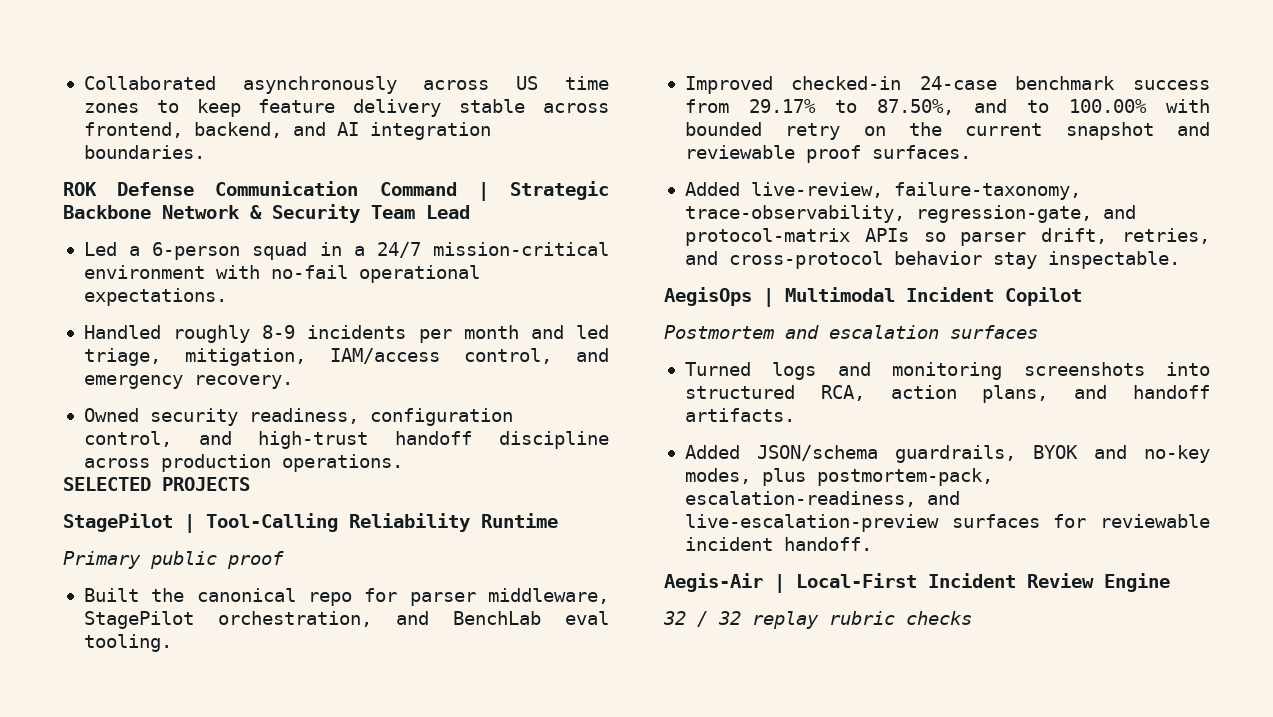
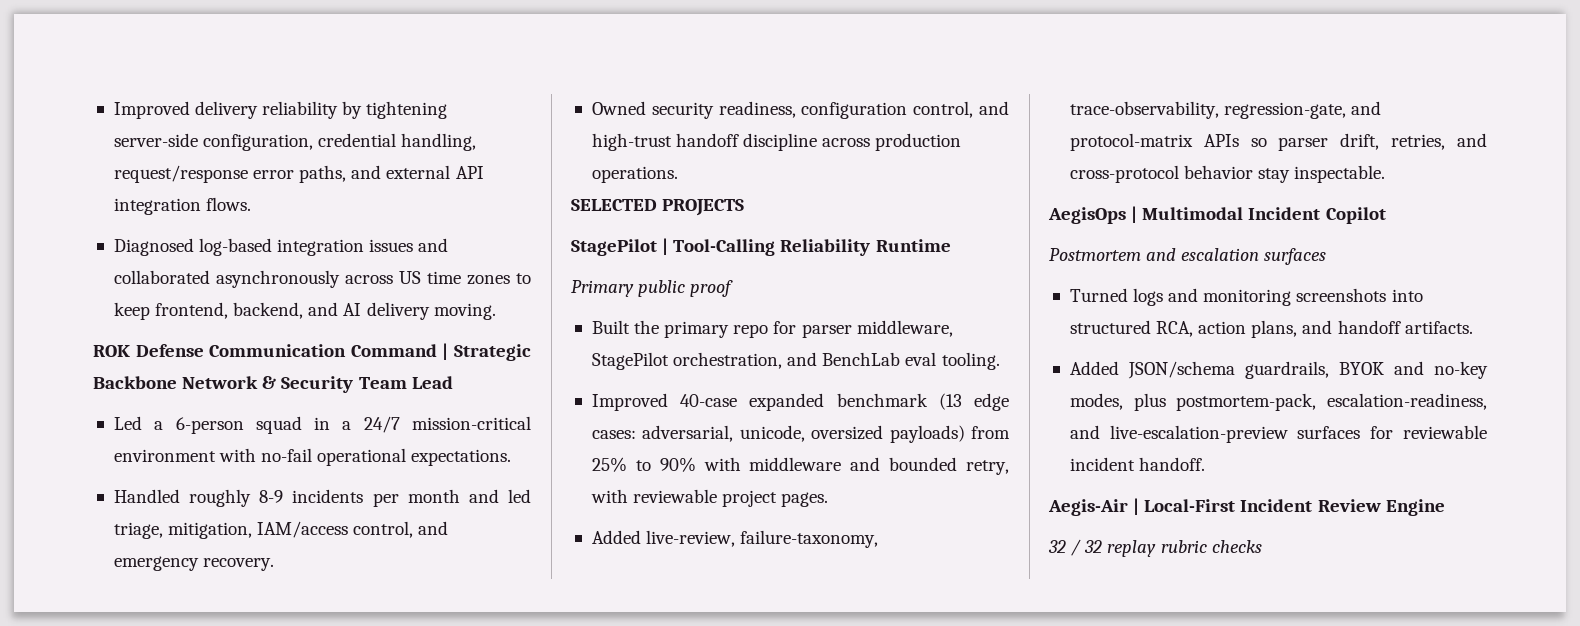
- Collaborated asynchronously across US time zones to keep feature delivery stable across frontend, backend, and AI integration boundaries.
+ Improved delivery reliability by tightening server-side configuration, credential handling, request/response error paths, and external API integration flows.
+ Diagnosed log-based integration issues and collaborated asynchronously across US time zones to keep frontend, backend, and AI delivery moving.
- Built the canonical repo for parser middleware, StagePilot orchestration, and BenchLab eval tooling.
+ Built the primary repo for parser middleware, StagePilot orchestration, and BenchLab eval tooling.
- Improved checked-in 24-case benchmark success from 29.17% to 87.50%, and to 100.00% with bounded retry on the current snapshot and reviewable proof surfaces.
+ Improved 40-case expanded benchmark (13 edge cases: adversarial, unicode, oversized payloads) from 25% to 90% with middleware and bounded retry, with reviewable project pages.

